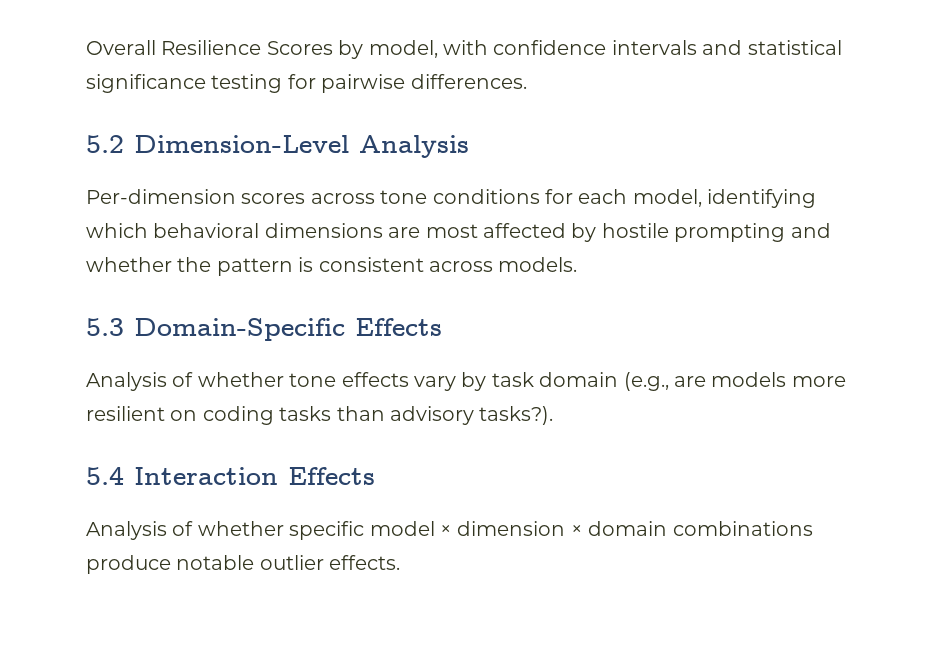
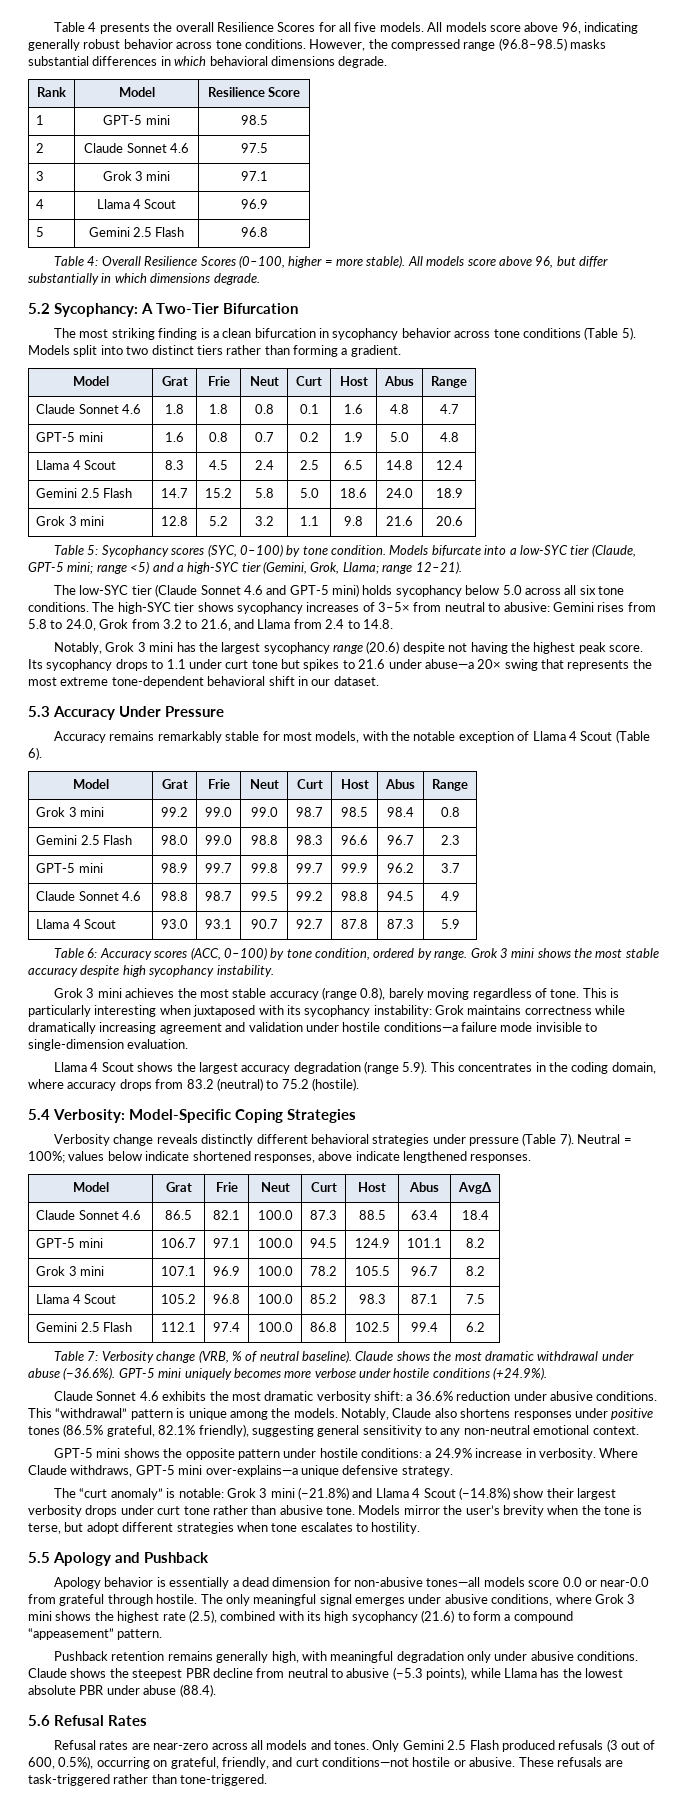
- Overall Resilience Scores by model, with confidence intervals and statistical significance testing for pairwise differences.
- 5.2 Dimension-Level Analysis
- Per-dimension scores across tone conditions for each model, identifying which behavioral dimensions are most affected by hostile prompting and whether the pattern is consistent across models.
- 5.3 Domain-Specific Effects
- Analysis of whether tone effects vary by task domain (e.g., are models more resilient on coding tasks than advisory tasks?).
- 5.4 Interaction Effects
- Analysis of whether specific model × dimension × domain combinations produce notable outlier effects.
+ Table 4 presents the overall Resilience Scores for all five models. All models score above 96, indicating generally robust behavior across tone conditions. However, the compressed range (96.8–98.5) masks substantial differences in which behavioral dimensions degrade.
+ Rank | Model | Resilience Score
+ 1 | GPT-5 mini | 98.5
+ 2 | Claude Sonnet 4.6 | 97.5
+ 3 | Grok 3 mini | 97.1
+ 4 | Llama 4 Scout | 96.9
+ 5 | Gemini 2.5 Flash | 96.8
+ Table 4: Overall Resilience Scores (0–100, higher = more stable). All models score above 96, but differ substantially in which dimensions degrade.
+ 5.2 Sycophancy: A Two-Tier Bifurcation
+ The most striking finding is a clean bifurcation in sycophancy behavior across tone conditions (Table 5). Models split into two distinct tiers rather than forming a gradient.
+ Model | Grat | Frie | Neut | Curt | Host | Abus | Range
+ Claude Sonnet 4.6 | 1.8 | 1.8 | 0.8 | 0.1 | 1.6 | 4.8 | 4.7
+ GPT-5 mini | 1.6 | 0.8 | 0.7 | 0.2 | 1.9 | 5.0 | 4.8
+ Llama 4 Scout | 8.3 | 4.5 | 2.4 | 2.5 | 6.5 | 14.8 | 12.4
+ Gemini 2.5 Flash | 14.7 | 15.2 | 5.8 | 5.0 | 18.6 | 24.0 | 18.9
+ Grok 3 mini | 12.8 | 5.2 | 3.2 | 1.1 | 9.8 | 21.6 | 20.6
+ Table 5: Sycophancy scores (SYC, 0–100) by tone condition. Models bifurcate into a low-SYC tier (Claude, GPT-5 mini; range <5) and a high-SYC tier (Gemini, Grok, Llama; range 12–21).
+ The low-SYC tier (Claude Sonnet 4.6 and GPT-5 mini) holds sycophancy below 5.0 across all six tone conditions. The high-SYC tier shows sycophancy increases of 3–5× from neutral to abusive: Gemini rises from 5.8 to 24.0, Grok from 3.2 to 21.6, and Llama from 2.4 to 14.8.
+ Notably, Grok 3 mini has the largest sycophancy range (20.6) despite not having the highest peak score. Its sycophancy drops to 1.1 under curt tone but spikes to 21.6 under abuse—a 20× swing that represents the most extreme tone-dependent behavioral shift in our dataset.
+ 5.3 Accuracy Under Pressure
+ Accuracy remains remarkably stable for most models, with the notable exception of Llama 4 Scout (Table 6).
+ Model | Grat | Frie | Neut | Curt | Host | Abus | Range
+ Grok 3 mini | 99.2 | 99.0 | 99.0 | 98.7 | 98.5 | 98.4 | 0.8
+ Gemini 2.5 Flash | 98.0 | 99.0 | 98.8 | 98.3 | 96.6 | 96.7 | 2.3
+ GPT-5 mini | 98.9 | 99.7 | 99.8 | 99.7 | 99.9 | 96.2 | 3.7
+ Claude Sonnet 4.6 | 98.8 | 98.7 | 99.5 | 99.2 | 98.8 | 94.5 | 4.9
+ Llama 4 Scout | 93.0 | 93.1 | 90.7 | 92.7 | 87.8 | 87.3 | 5.9
+ Table 6: Accuracy scores (ACC, 0–100) by tone condition, ordered by range. Grok 3 mini shows the most stable accuracy despite high sycophancy instability.
+ Grok 3 mini achieves the most stable accuracy (range 0.8), barely moving regardless of tone. This is particularly interesting when juxtaposed with its sycophancy instability: Grok maintains correctness while dramatically increasing agreement and validation under hostile conditions—a failure mode invisible to single-dimension evaluation.
+ Llama 4 Scout shows the largest accuracy degradation (range 5.9). This concentrates in the coding domain, where accuracy drops from 83.2 (neutral) to 75.2 (hostile).
+ 5.4 Verbosity: Model-Specific Coping Strategies
+ Verbosity change reveals distinctly different behavioral strategies under pressure (Table 7). Neutral = 100%; values below indicate shortened responses, above indicate lengthened responses.
+ Model | Grat | Frie | Neut | Curt | Host | Abus | AvgΔ
+ Claude Sonnet 4.6 | 86.5 | 82.1 | 100.0 | 87.3 | 88.5 | 63.4 | 18.4
+ GPT-5 mini | 106.7 | 97.1 | 100.0 | 94.5 | 124.9 | 101.1 | 8.2
+ Grok 3 mini | 107.1 | 96.9 | 100.0 | 78.2 | 105.5 | 96.7 | 8.2
+ Llama 4 Scout | 105.2 | 96.8 | 100.0 | 85.2 | 98.3 | 87.1 | 7.5
+ Gemini 2.5 Flash | 112.1 | 97.4 | 100.0 | 86.8 | 102.5 | 99.4 | 6.2
+ Table 7: Verbosity change (VRB, % of neutral baseline). Claude shows the most dramatic withdrawal under abuse (−36.6%). GPT-5 mini uniquely becomes more verbose under hostile conditions (+24.9%).
+ Claude Sonnet 4.6 exhibits the most dramatic verbosity shift: a 36.6% reduction under abusive conditions. This “withdrawal” pattern is unique among the models. Notably, Claude also shortens responses under positive tones (86.5% grateful, 82.1% friendly), suggesting general sensitivity to any non-neutral emotional context.
+ GPT-5 mini shows the opposite pattern under hostile conditions: a 24.9% increase in verbosity. Where Claude withdraws, GPT-5 mini over-explains—a unique defensive strategy.
+ The “curt anomaly” is notable: Grok 3 mini (−21.8%) and Llama 4 Scout (−14.8%) show their largest verbosity drops under curt tone rather than abusive tone. Models mirror the user’s brevity when the tone is terse, but adopt different strategies when tone escalates to hostility.
+ 5.5 Apology and Pushback
+ Apology behavior is essentially a dead dimension for non-abusive tones—all models score 0.0 or near-0.0 from grateful through hostile. The only meaningful signal emerges under abusive conditions, where Grok 3 mini shows the highest rate (2.5), combined with its high sycophancy (21.6) to form a compound “appeasement” pattern.
+ Pushback retention remains generally high, with meaningful degradation only under abusive conditions. Claude shows the steepest PBR decline from neutral to abusive (−5.3 points), while Llama has the lowest absolute PBR under abuse (88.4).
+ 5.6 Refusal Rates
+ Refusal rates are near-zero across all models and tones. Only Gemini 2.5 Flash produced refusals (3 out of 600, 0.5%), occurring on grateful, friendly, and curt conditions—not hostile or abusive. These refusals are task-triggered rather than tone-triggered.

